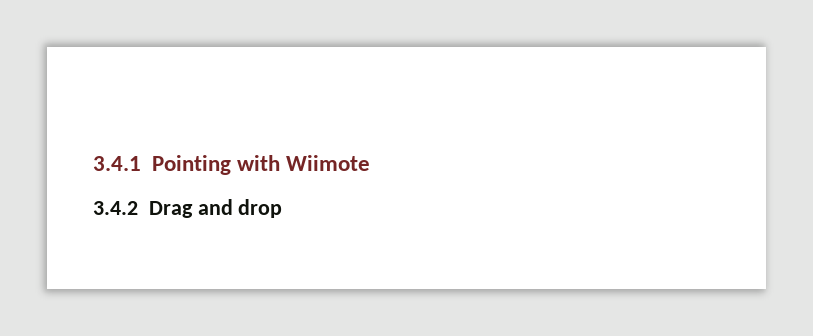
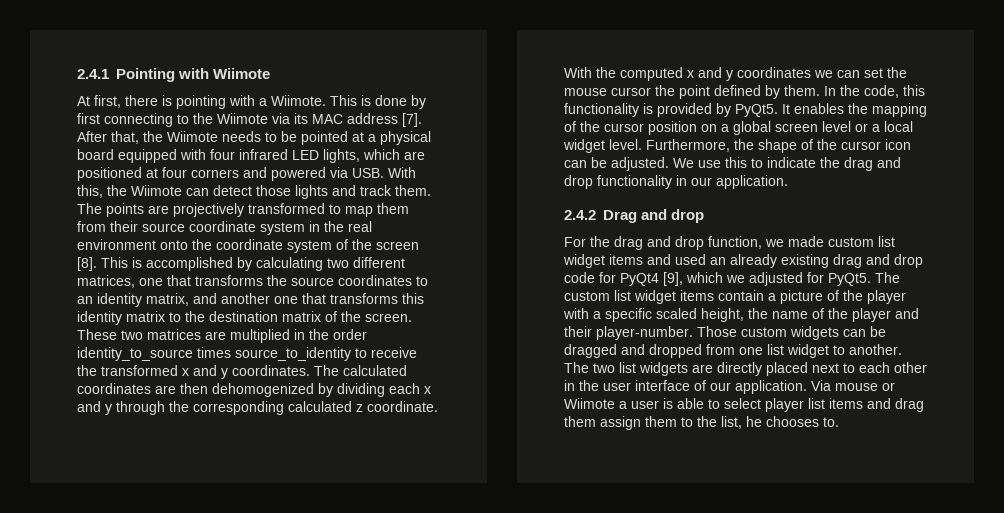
- 3.4.1 Pointing with Wiimote
+ 2.4.1 Pointing with Wiimote
- 3.4.2 Drag and drop
+ At first, there is pointing with a Wiimote. This is done by first connecting to the Wiimote via its MAC address [7]. After that, the Wiimote needs to be pointed at a physical board equipped with four infrared LED lights, which are positioned at four corners and powered via USB. With this, the Wiimote can detect those lights and track them. The points are projectively transformed to map them from their source coordinate system in the real environment onto the coordinate system of the screen [8]. This is accomplished by calculating two different matrices, one that transforms the source coordinates to an identity matrix, and another one that transforms this identity matrix to the destination matrix of the screen. These two matrices are multiplied in the order identity_to_source times source_to_identity to receive the transformed x and y coordinates. The calculated coordinates are then dehomogenized by dividing each x and y through the corresponding calculated z coordinate. With the computed x and y coordinates we can set the mouse cursor the point defined by them. In the code, this functionality is provided by PyQt5. It enables the mapping of the cursor position on a global screen level or a local widget level. Furthermore, the shape of the cursor icon can be adjusted. We use this to indicate the drag and drop functionality in our application.
+ 2.4.2 Drag and drop
+ For the drag and drop function, we made custom list widget items and used an already existing drag and drop code for PyQt4 [9], which we adjusted for PyQt5. The custom list widget items contain a picture of the player with a specific scaled height, the name of the player and their player-number. Those custom widgets can be dragged and dropped from one list widget to another. The two list widgets are directly placed next to each other in the user interface of our application. Via mouse or Wiimote a user is able to select player list items and drag them assign them to the list, he chooses to.

